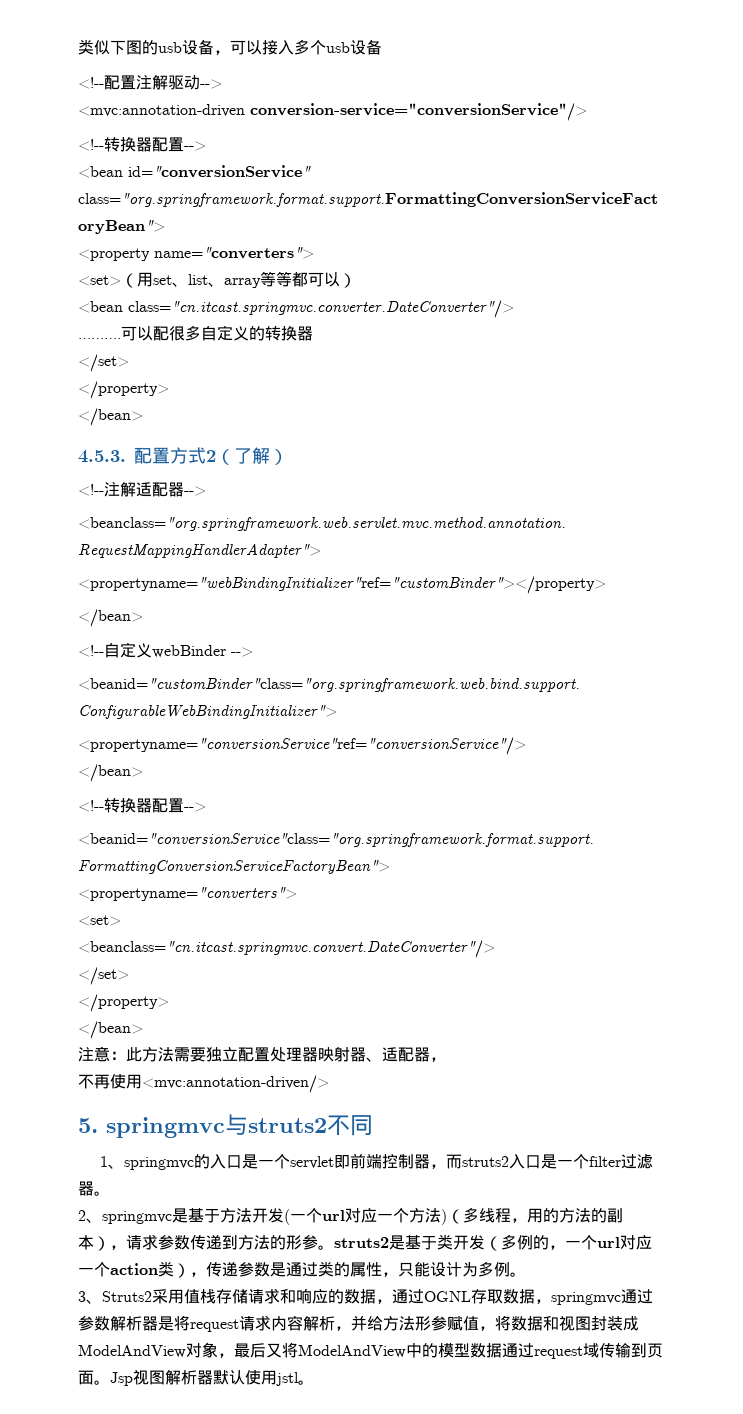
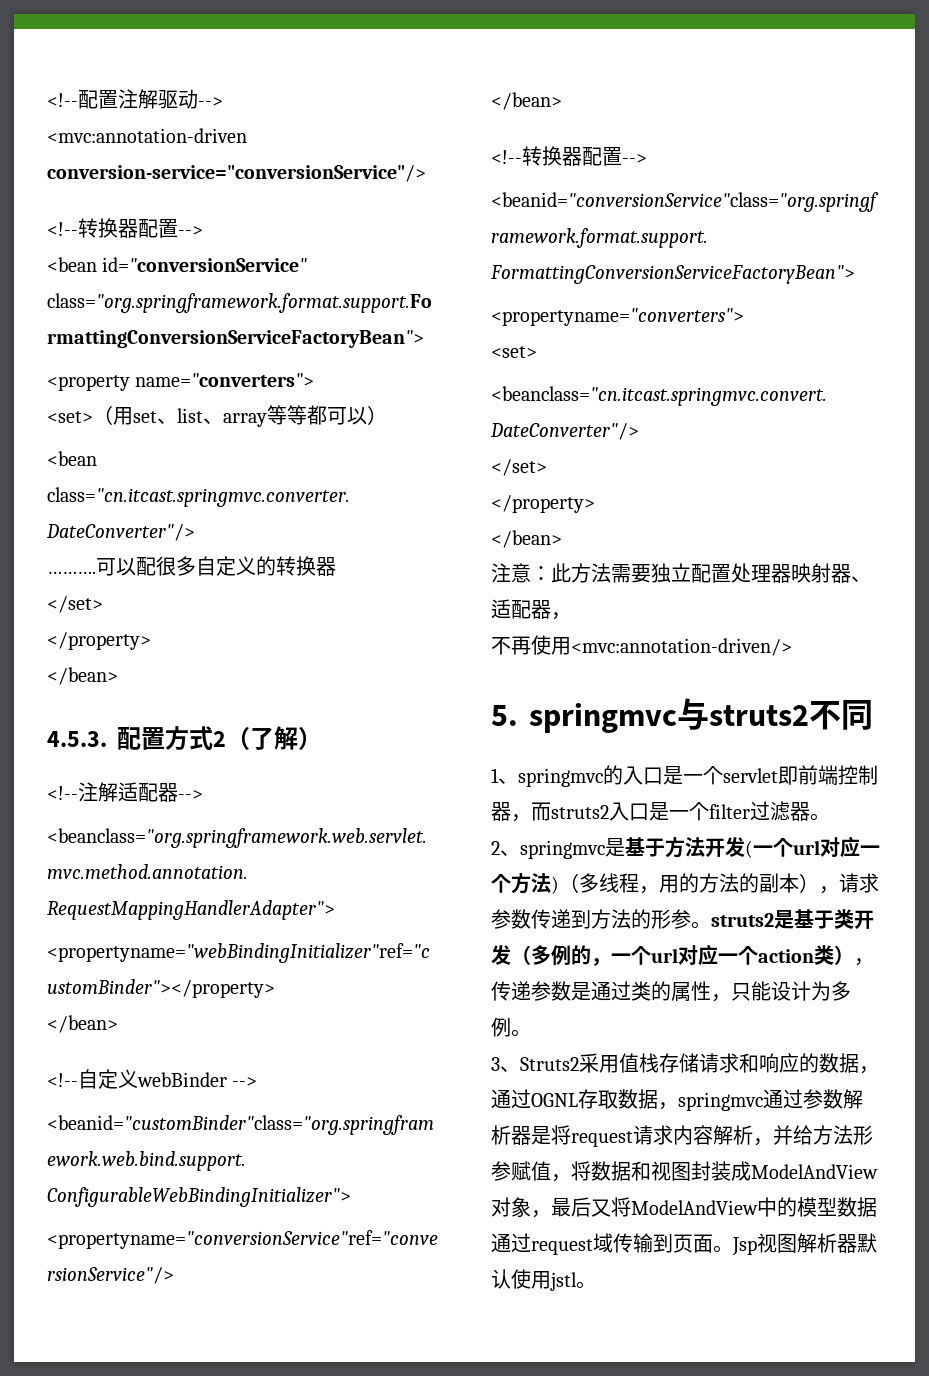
- 类似下图的usb设备，可以接入多个usb设备

